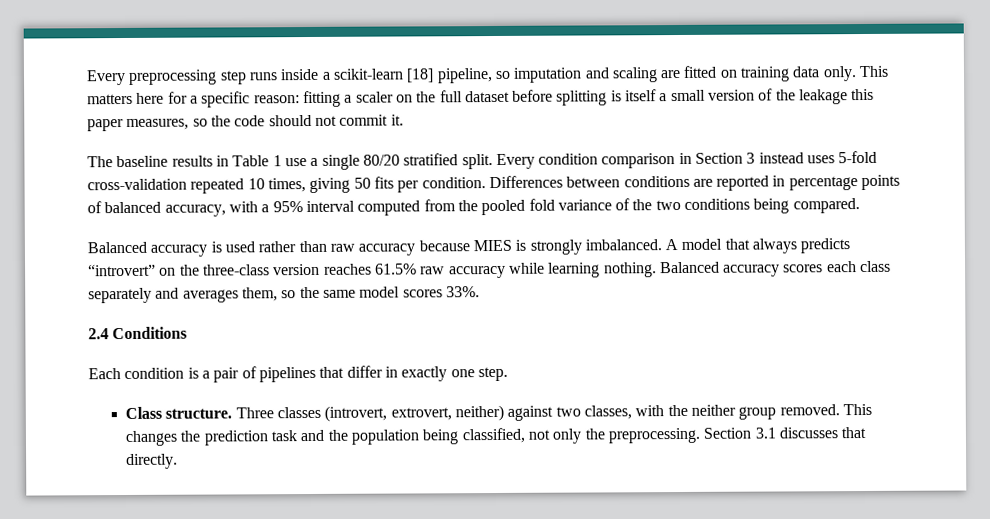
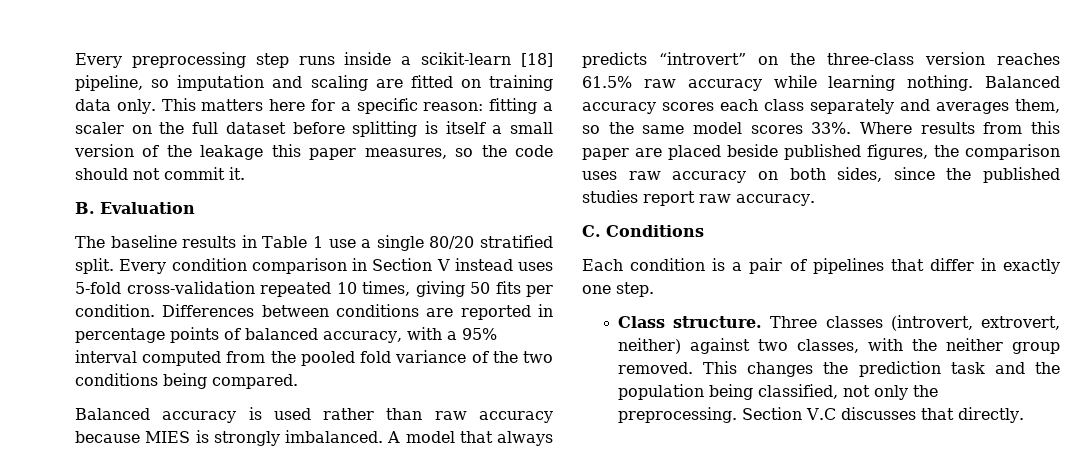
+ B. Evaluation
- Every condition comparison in Section 3 instead uses 5-fold cross-validation repeated 10 times, giving 50 fits per condition.
+ Every condition comparison in Section V instead uses 5-fold cross-validation repeated 10 times, giving 50 fits per condition.
- Balanced accuracy scores each class separately and averages them, so the same model scores 33%.
- 2.4 Conditions
+ Balanced accuracy scores each class separately and averages them, so the same model scores 33%. Where results from this paper are placed beside published figures, the comparison uses raw accuracy on both sides, since the published studies report raw accuracy.
+ C. Conditions
- Section 3.1 discusses that directly.
+ Section V.C discusses that directly.

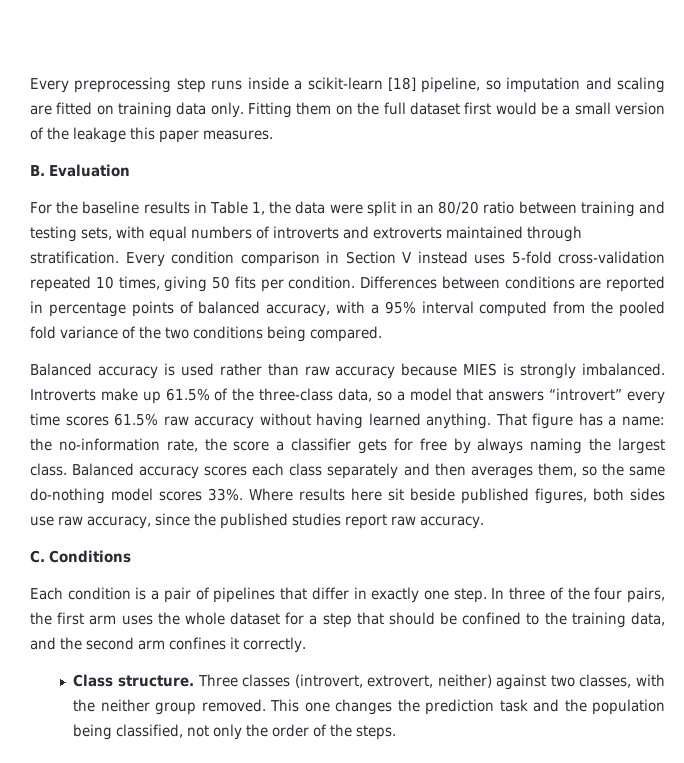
- This matters here for a specific reason: fitting a scaler on the full dataset before splitting is itself a small version of the leakage this paper measures, so the code should not commit it.
+ Fitting them on the full dataset first would be a small version of the leakage this paper measures.
- The baseline results in Table 1 use a single 80/20 stratified split.
+ For the baseline results in Table 1, the data were split in an 80/20 ratio between training and testing sets, with equal numbers of introverts and extroverts maintained through stratification.
- A model that always predicts “introvert” on the three-class version reaches 61.5% raw accuracy while learning nothing.
+ Introverts make up 61.5% of the three-class data, so a model that answers “introvert” every time scores 61.5% raw accuracy without having learned anything. That figure has a name: the no-information rate, the score a classifier gets for free by always naming the largest class.
- Balanced accuracy scores each class separately and averages them, so the same model scores 33%.
+ Balanced accuracy scores each class separately and then averages them, so the same do-nothing model scores 33%.
- Where results from this paper are placed beside published figures, the comparison uses raw accuracy on both sides, since the published studies report raw accuracy.
+ Where results here sit beside published figures, both sides use raw accuracy, since the published studies report raw accuracy.
+ In three of the four pairs, the first arm uses the whole dataset for a step that should be confined to the training data, and the second arm confines it correctly.
- This changes the prediction task and the population being classified, not only the preprocessing. Section V.C discusses that directly.
+ This one changes the prediction task and the population being classified, not only the order of the steps.

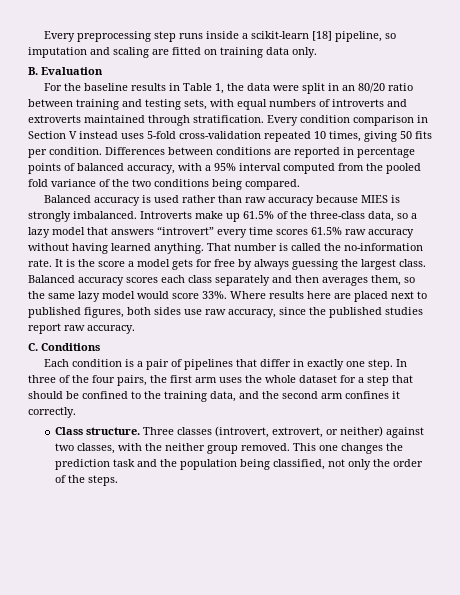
- Fitting them on the full dataset first would be a small version of the leakage this paper measures.
- Introverts make up 61.5% of the three-class data, so a model that answers “introvert” every time scores 61.5% raw accuracy without having learned anything.
+ Introverts make up 61.5% of the three-class data, so a lazy model that answers “introvert” every time scores 61.5% raw accuracy without having learned anything.
- That figure has a name: the no-information rate, the score a classifier gets for free by always naming the largest class.
+ That number is called the no-information rate. It is the score a model gets for free by always guessing the largest class.
- Balanced accuracy scores each class separately and then averages them, so the same do-nothing model scores 33%. Where results here sit beside published figures, both sides use raw accuracy, since the published studies report raw accuracy.
+ Balanced accuracy scores each class separately and then averages them, so the same lazy model would score 33%. Where results here are placed next to published figures, both sides use raw accuracy, since the published studies report raw accuracy.
- Three classes (introvert, extrovert, neither) against two classes, with the neither group removed.
+ Three classes (introvert, extrovert, or neither) against two classes, with the neither group removed.

